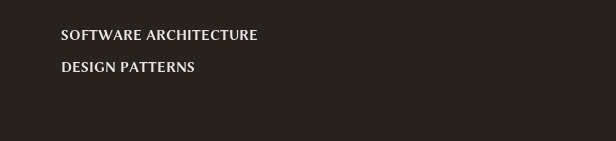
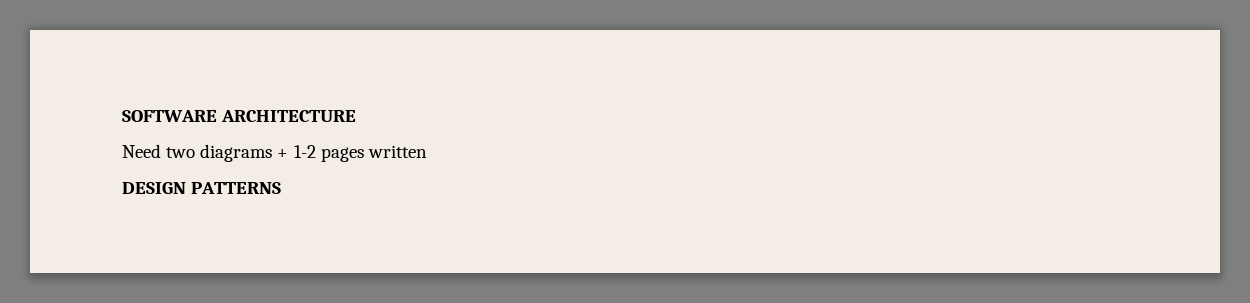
+ Need two diagrams + 1-2 pages written

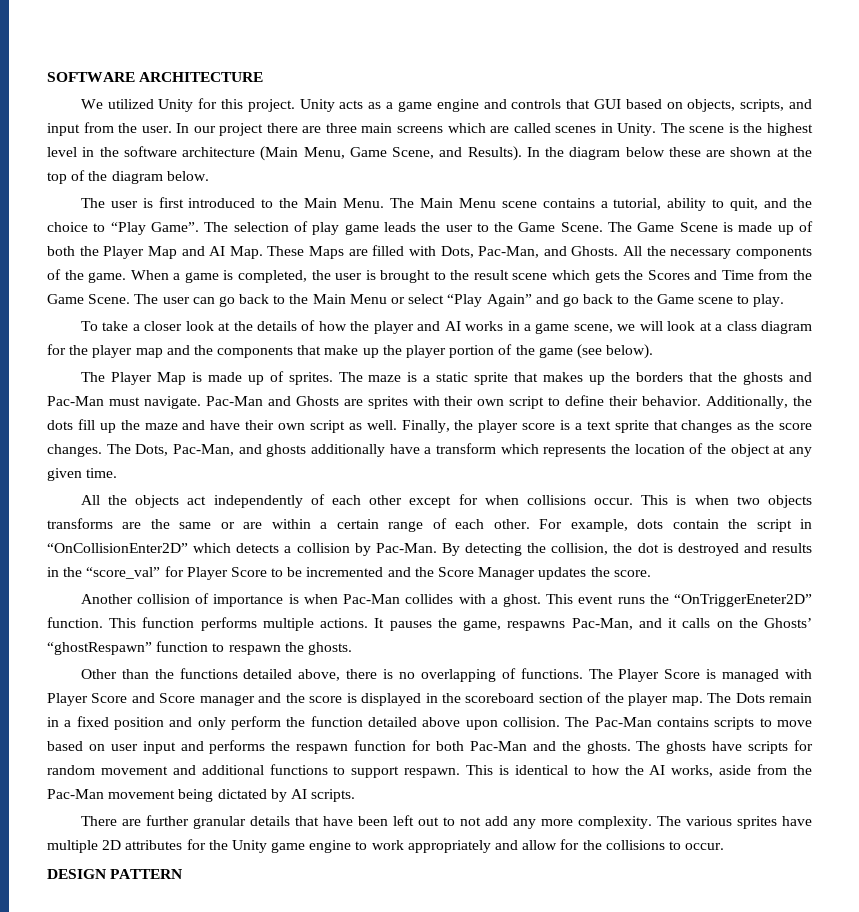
- Need two diagrams + 1-2 pages written
+ We utilized Unity for this project. Unity acts as a game engine and controls that GUI based on objects, scripts, and input from the user. In our project there are three main screens which are called scenes in Unity. The scene is the highest level in the software architecture (Main Menu, Game Scene, and Results). In the diagram below these are shown at the top of the diagram below.
+ The user is first introduced to the Main Menu. The Main Menu scene contains a tutorial, ability to quit, and the choice to “Play Game”. The selection of play game leads the user to the Game Scene. The Game Scene is made up of both the Player Map and AI Map. These Maps are filled with Dots, Pac-Man, and Ghosts. All the necessary components of the game. When a game is completed, the user is brought to the result scene which gets the Scores and Time from the Game Scene. The user can go back to the Main Menu or select “Play Again” and go back to the Game scene to play.
+ To take a closer look at the details of how the player and AI works in a game scene, we will look at a class diagram for the player map and the components that make up the player portion of the game (see below).
+ The Player Map is made up of sprites. The maze is a static sprite that makes up the borders that the ghosts and Pac-Man must navigate. Pac-Man and Ghosts are sprites with their own script to define their behavior. Additionally, the dots fill up the maze and have their own script as well. Finally, the player score is a text sprite that changes as the score changes. The Dots, Pac-Man, and ghosts additionally have a transform which represents the location of the object at any given time.
+ All the objects act independently of each other except for when collisions occur. This is when two objects transforms are the same or are within a certain range of each other. For example, dots contain the script in “OnCollisionEnter2D” which detects a collision by Pac-Man. By detecting the collision, the dot is destroyed and results in the “score_val” for Player Score to be incremented and the Score Manager updates the score.
+ Another collision of importance is when Pac-Man collides with a ghost. This event runs the “OnTriggerEneter2D” function. This function performs multiple actions. It pauses the game, respawns Pac-Man, and it calls on the Ghosts’ “ghostRespawn” function to respawn the ghosts.
+ Other than the functions detailed above, there is no overlapping of functions. The Player Score is managed with Player Score and Score manager and the score is displayed in the scoreboard section of the player map. The Dots remain in a fixed position and only perform the function detailed above upon collision. The Pac-Man contains scripts to move based on user input and performs the respawn function for both Pac-Man and the ghosts. The ghosts have scripts for random movement and additional functions to support respawn. This is identical to how the AI works, aside from the Pac-Man movement being dictated by AI scripts.
+ There are further granular details that have been left out to not add any more complexity. The various sprites have multiple 2D attributes for the Unity game engine to work appropriately and allow for the collisions to occur.
- DESIGN PATTERNS
+ DESIGN PATTERN

